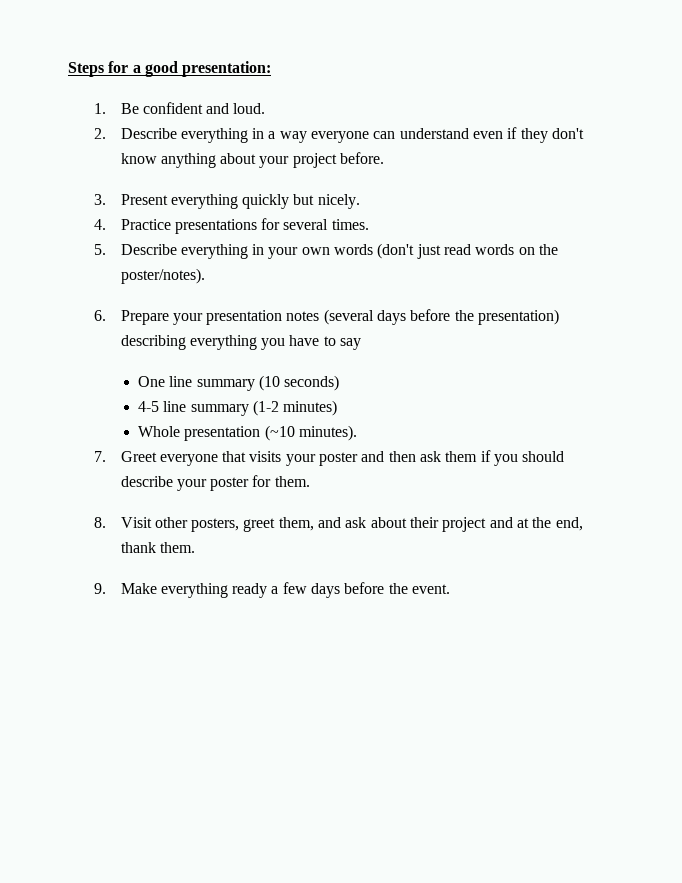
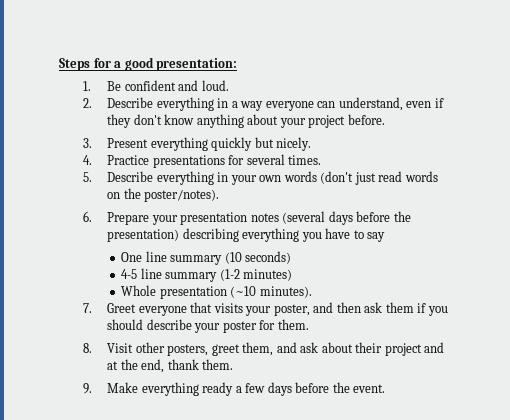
- 2. Describe everything in a way everyone can understand even if they don't know anything about your project before.
+ 2. Describe everything in a way everyone can understand, even if they don't know anything about your project before.
- 7. Greet everyone that visits your poster and then ask them if you should describe your poster for them.
+ 7. Greet everyone that visits your poster, and then ask them if you should describe your poster for them.

